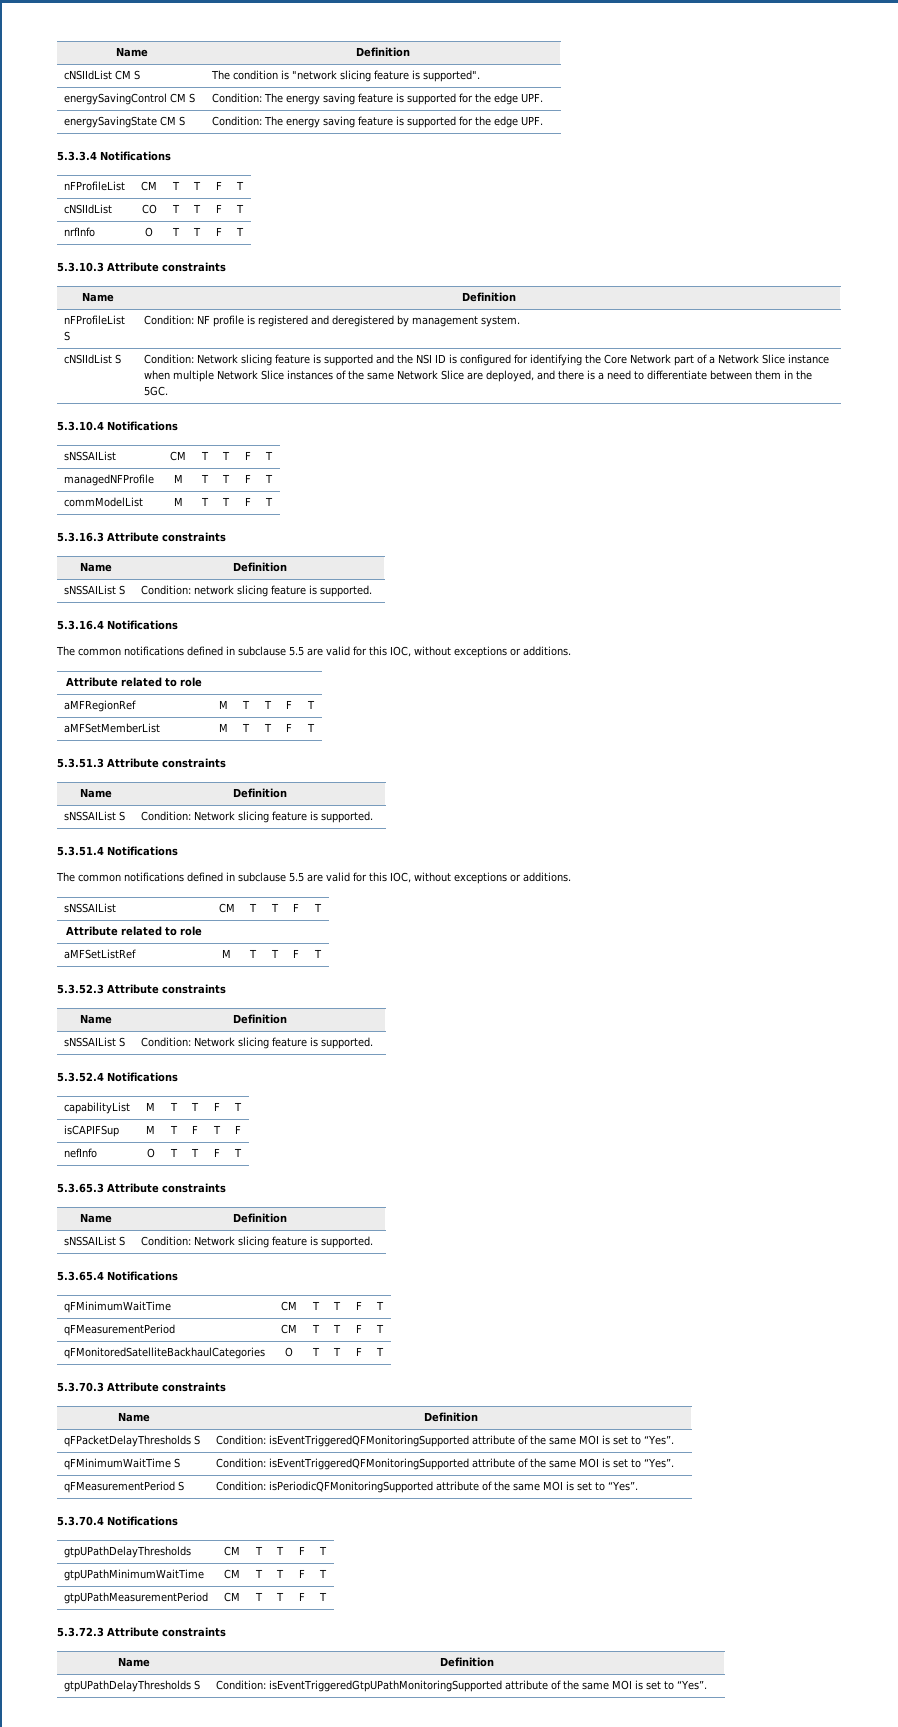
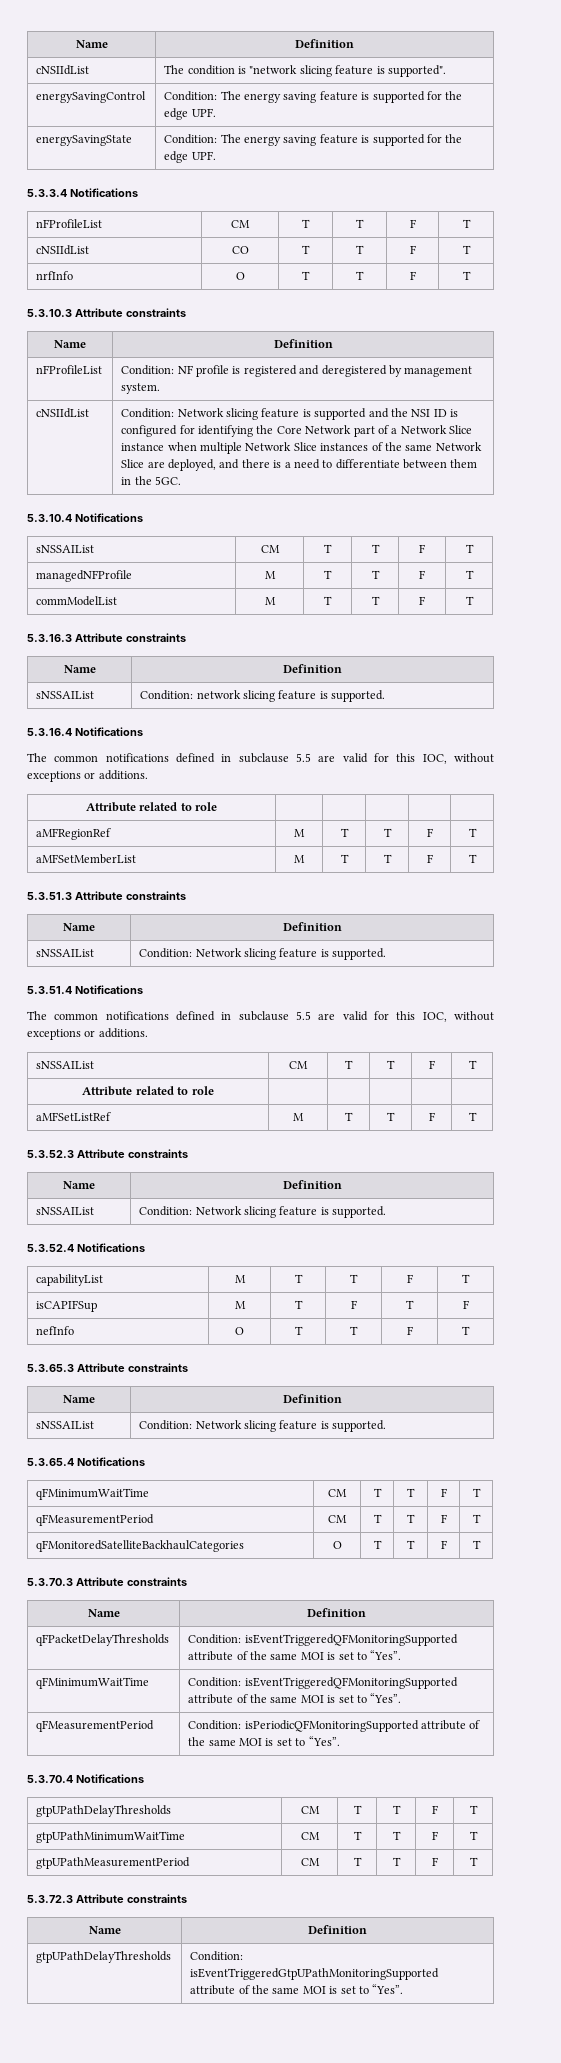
- cNSIIdList CM S | The condition is "network slicing feature is supported".
+ cNSIIdList | The condition is "network slicing feature is supported".
- energySavingControl CM S | Condition: The energy saving feature is supported for the edge UPF.
+ energySavingControl | Condition: The energy saving feature is supported for the edge UPF.
- energySavingState CM S | Condition: The energy saving feature is supported for the edge UPF.
+ energySavingState | Condition: The energy saving feature is supported for the edge UPF.
- nFProfileList S | Condition: NF profile is registered and deregistered by management system.
- cNSIIdList S
+ nFProfileList | Condition: NF profile is registered and deregistered by management system.
+ cNSIIdList
- sNSSAIList S | Condition: network slicing feature is supported.
+ sNSSAIList | Condition: network slicing feature is supported.
  5.3.51.3 Attribute constraints
  Name | Definition
- sNSSAIList S | Condition: Network slicing feature is supported.
+ sNSSAIList | Condition: Network slicing feature is supported.
  5.3.52.3 Attribute constraints
  Name | Definition
- sNSSAIList S | Condition: Network slicing feature is supported.
+ sNSSAIList | Condition: Network slicing feature is supported.
  5.3.65.3 Attribute constraints
  Name | Definition
- sNSSAIList S | Condition: Network slicing feature is supported.
+ sNSSAIList | Condition: Network slicing feature is supported.
- qFPacketDelayThresholds S | Condition: isEventTriggeredQFMonitoringSupported attribute of the same MOI is set to “Yes”.
+ qFPacketDelayThresholds | Condition: isEventTriggeredQFMonitoringSupported attribute of the same MOI is set to “Yes”.
- qFMinimumWaitTime S | Condition: isEventTriggeredQFMonitoringSupported attribute of the same MOI is set to “Yes”.
+ qFMinimumWaitTime | Condition: isEventTriggeredQFMonitoringSupported attribute of the same MOI is set to “Yes”.
- qFMeasurementPeriod S | Condition: isPeriodicQFMonitoringSupported attribute of the same MOI is set to “Yes”.
+ qFMeasurementPeriod | Condition: isPeriodicQFMonitoringSupported attribute of the same MOI is set to “Yes”.
- gtpUPathDelayThresholds S | Condition: isEventTriggeredGtpUPathMonitoringSupported attribute of the same MOI is set to “Yes”.
+ gtpUPathDelayThresholds | Condition: isEventTriggeredGtpUPathMonitoringSupported attribute of the same MOI is set to “Yes”.

